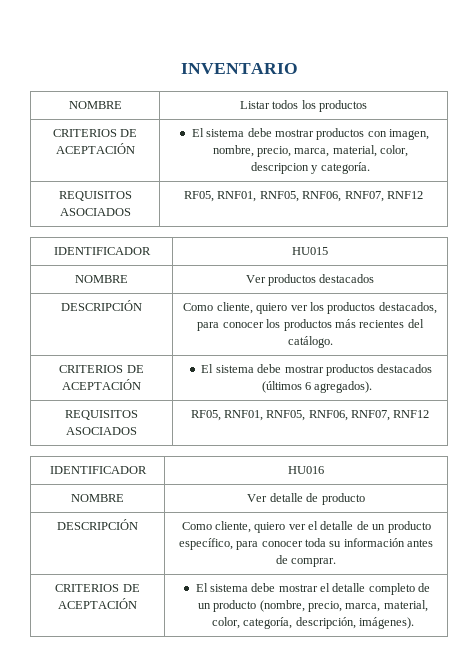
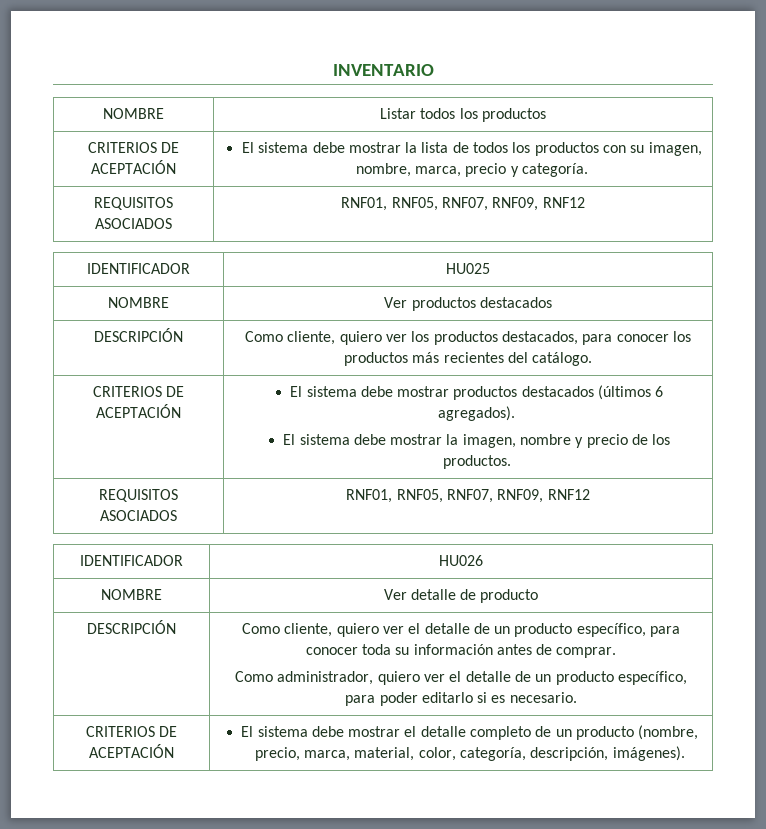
- CRITERIOS DE ACEPTACIÓN | El sistema debe mostrar productos con imagen, nombre, precio, marca, material, color, descripcion y categoría.
- REQUISITOS ASOCIADOS | RF05, RNF01, RNF05, RNF06, RNF07, RNF12
- IDENTIFICADOR | HU015
+ CRITERIOS DE ACEPTACIÓN | El sistema debe mostrar la lista de todos los productos con su imagen, nombre, marca, precio y categoría.
+ REQUISITOS ASOCIADOS | RNF01, RNF05, RNF07, RNF09, RNF12
+ IDENTIFICADOR | HU025
  CRITERIOS DE ACEPTACIÓN | El sistema debe mostrar productos destacados (últimos 6 agregados).
- REQUISITOS ASOCIADOS | RF05, RNF01, RNF05, RNF06, RNF07, RNF12
- IDENTIFICADOR | HU016
+ El sistema debe mostrar la imagen, nombre y precio de los productos.
+ REQUISITOS ASOCIADOS | RNF01, RNF05, RNF07, RNF09, RNF12
+ IDENTIFICADOR | HU026
  DESCRIPCIÓN | Como cliente, quiero ver el detalle de un producto específico, para conocer toda su información antes de comprar.
+ Como administrador, quiero ver el detalle de un producto específico, para poder editarlo si es necesario.

